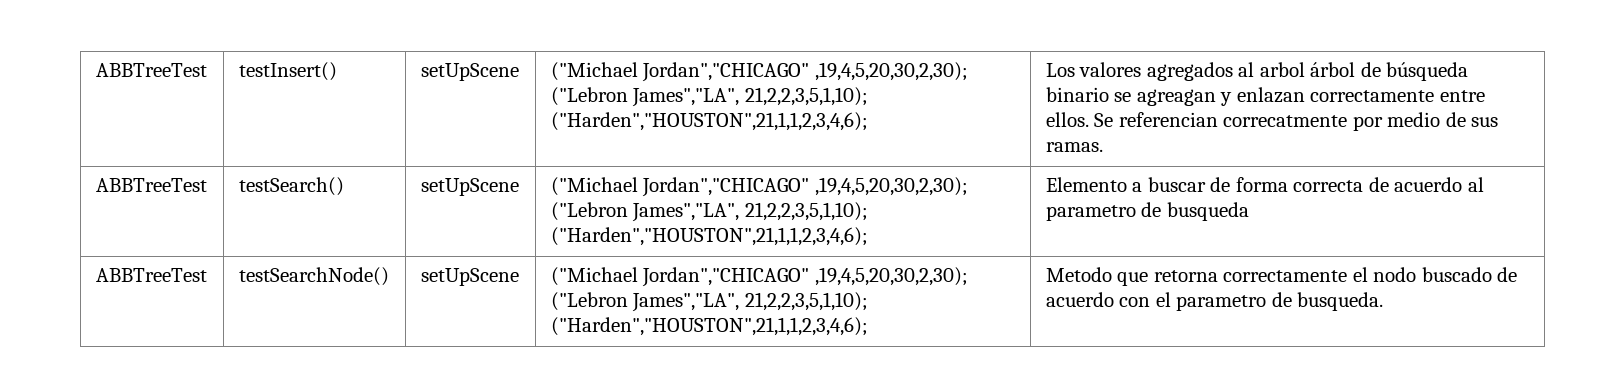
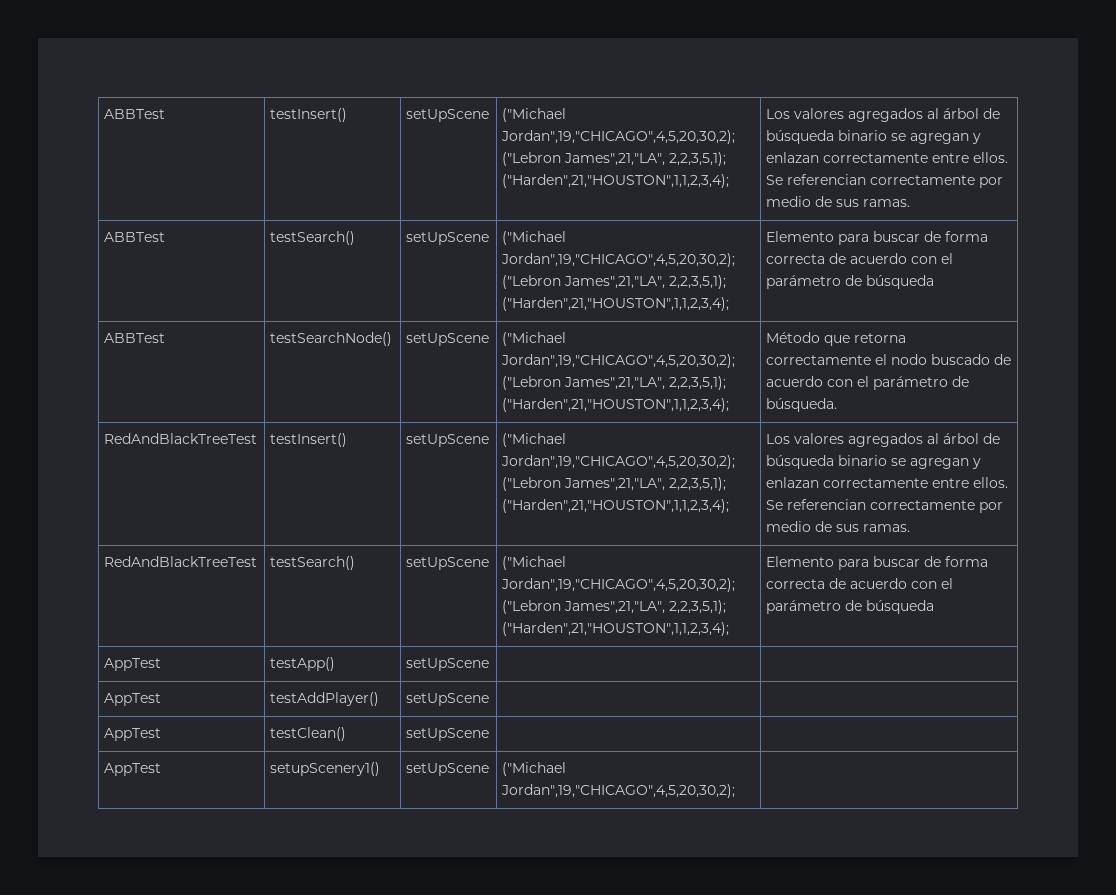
- ABBTreeTest | testInsert() | setUpScene | ("Michael Jordan","CHICAGO" ,19,4,5,20,30,2,30); ("Lebron James","LA", 21,2,2,3,5,1,10); ("Harden","HOUSTON",21,1,1,2,3,4,6); | Los valores agregados al arbol árbol de búsqueda binario se agreagan y enlazan correctamente entre ellos. Se referencian correcatmente por medio de sus ramas.
- ABBTreeTest | testSearch() | setUpScene | ("Michael Jordan","CHICAGO" ,19,4,5,20,30,2,30); ("Lebron James","LA", 21,2,2,3,5,1,10); ("Harden","HOUSTON",21,1,1,2,3,4,6); | Elemento a buscar de forma correcta de acuerdo al parametro de busqueda
- ABBTreeTest | testSearchNode() | setUpScene | ("Michael Jordan","CHICAGO" ,19,4,5,20,30,2,30); ("Lebron James","LA", 21,2,2,3,5,1,10); ("Harden","HOUSTON",21,1,1,2,3,4,6); | Metodo que retorna correctamente el nodo buscado de acuerdo con el parametro de busqueda.
+ ABBTest | testInsert() | setUpScene | ("Michael Jordan",19,"CHICAGO",4,5,20,30,2); ("Lebron James",21,"LA", 2,2,3,5,1); ("Harden",21,"HOUSTON",1,1,2,3,4); | Los valores agregados al árbol de búsqueda binario se agregan y enlazan correctamente entre ellos. Se referencian correctamente por medio de sus ramas.
+ ABBTest | testSearch() | setUpScene | ("Michael Jordan",19,"CHICAGO",4,5,20,30,2); ("Lebron James",21,"LA", 2,2,3,5,1); ("Harden",21,"HOUSTON",1,1,2,3,4); | Elemento para buscar de forma correcta de acuerdo con el parámetro de búsqueda
+ ABBTest | testSearchNode() | setUpScene | ("Michael Jordan",19,"CHICAGO",4,5,20,30,2); ("Lebron James",21,"LA", 2,2,3,5,1); ("Harden",21,"HOUSTON",1,1,2,3,4); | Método que retorna correctamente el nodo buscado de acuerdo con el parámetro de búsqueda.
+ RedAndBlackTreeTest | testInsert() | setUpScene | ("Michael Jordan",19,"CHICAGO",4,5,20,30,2); ("Lebron James",21,"LA", 2,2,3,5,1); ("Harden",21,"HOUSTON",1,1,2,3,4); | Los valores agregados al árbol de búsqueda binario se agregan y enlazan correctamente entre ellos. Se referencian correctamente por medio de sus ramas.
+ RedAndBlackTreeTest | testSearch() | setUpScene | ("Michael Jordan",19,"CHICAGO",4,5,20,30,2); ("Lebron James",21,"LA", 2,2,3,5,1); ("Harden",21,"HOUSTON",1,1,2,3,4); | Elemento para buscar de forma correcta de acuerdo con el parámetro de búsqueda
+ AppTest | testApp() | setUpScene | |
+ AppTest | testAddPlayer() | setUpScene | |
+ AppTest | testClean() | setUpScene | |
+ AppTest | setupScenery1() | setUpScene | ("Michael Jordan",19,"CHICAGO",4,5,20,30,2); |

